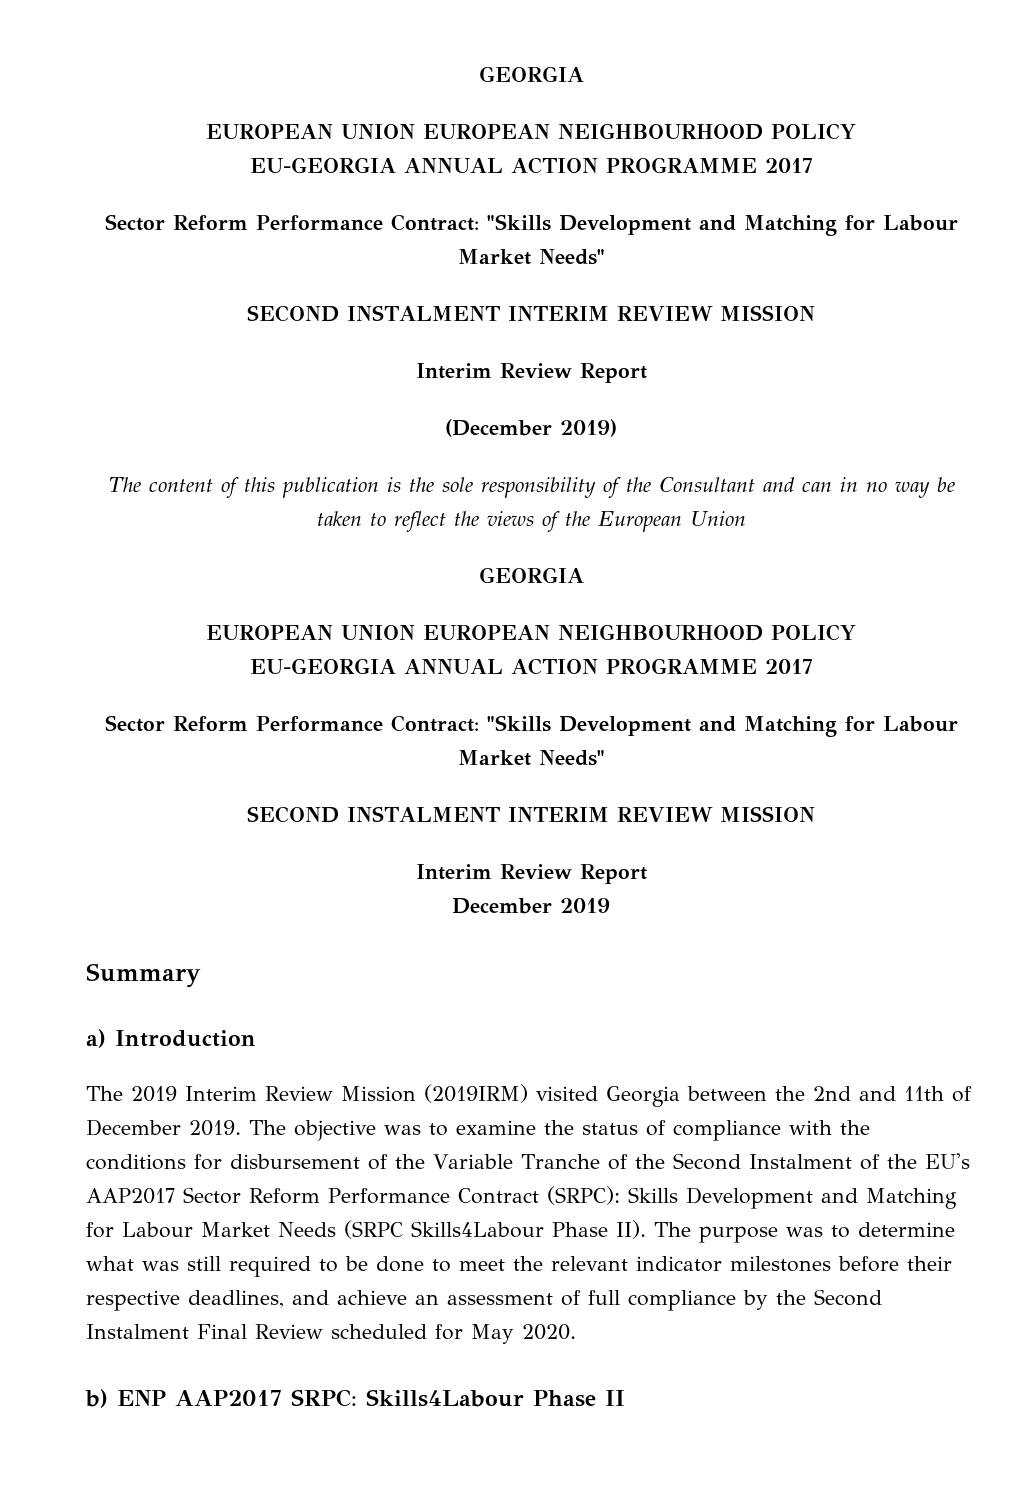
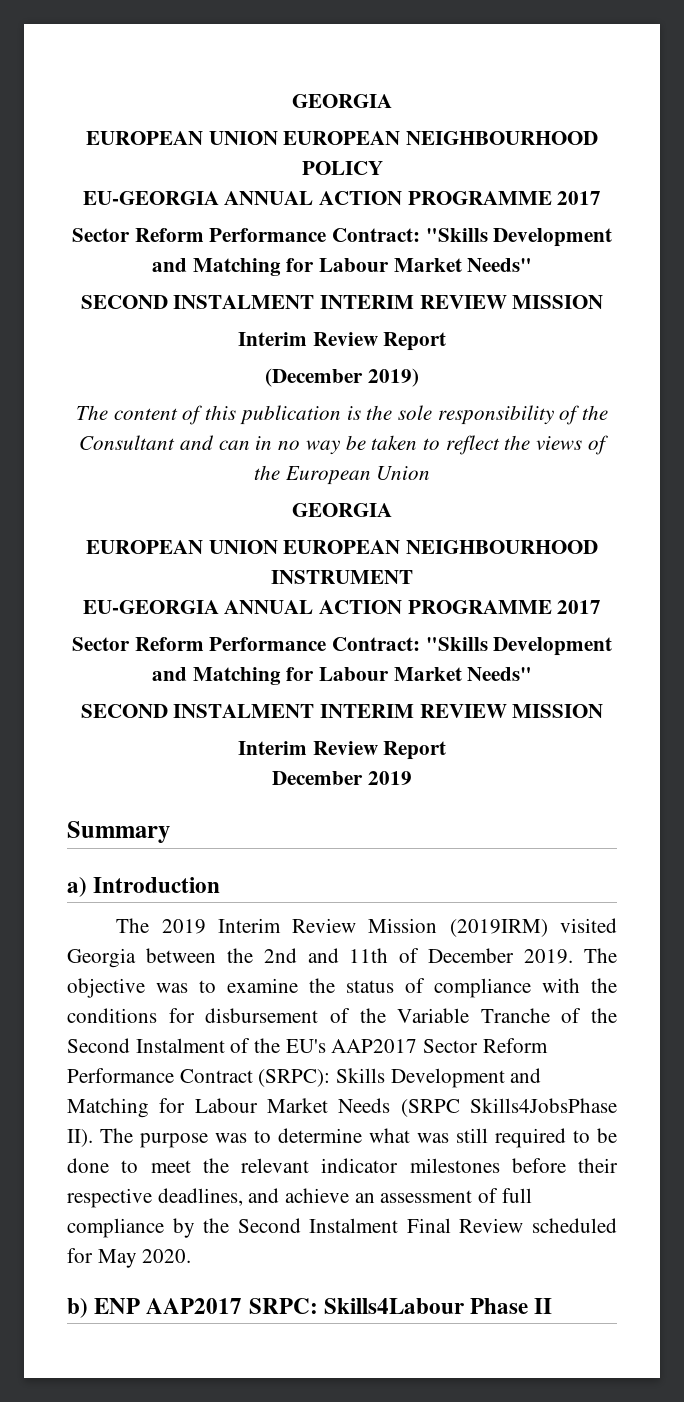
  The content of this publication is the sole responsibility of the Consultant and can in no way be taken to reflect the views of the European Union
  GEORGIA
- EUROPEAN UNION EUROPEAN NEIGHBOURHOOD POLICY
+ EUROPEAN UNION EUROPEAN NEIGHBOURHOOD INSTRUMENT
- Skills Development and Matching for Labour Market Needs (SRPC Skills4Labour Phase II). The purpose was to determine what was still required to be done to meet the relevant indicator milestones before their respective deadlines, and achieve an assessment of full compliance by the Second Instalment Final Review scheduled for May 2020.
+ Skills Development and Matching for Labour Market Needs (SRPC Skills4JobsPhase II). The purpose was to determine what was still required to be done to meet the relevant indicator milestones before their respective deadlines, and achieve an assessment of full compliance by the Second Instalment Final Review scheduled for May 2020.

